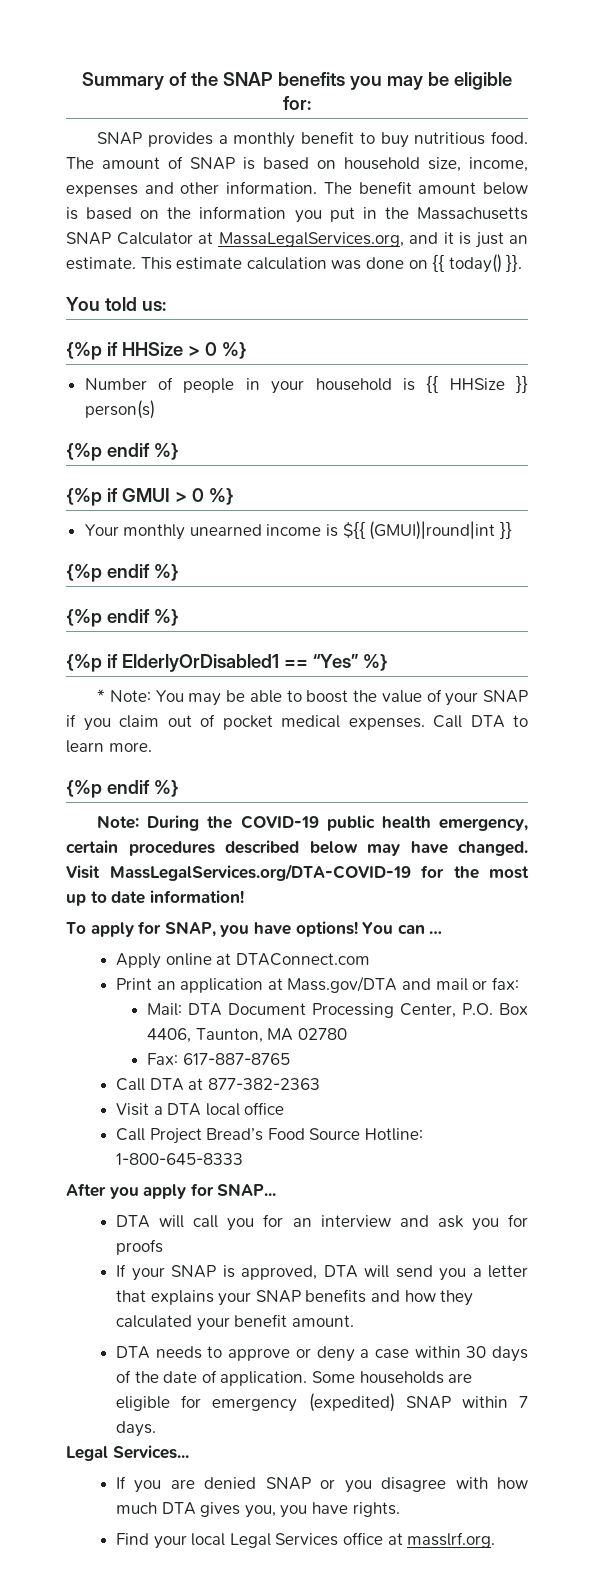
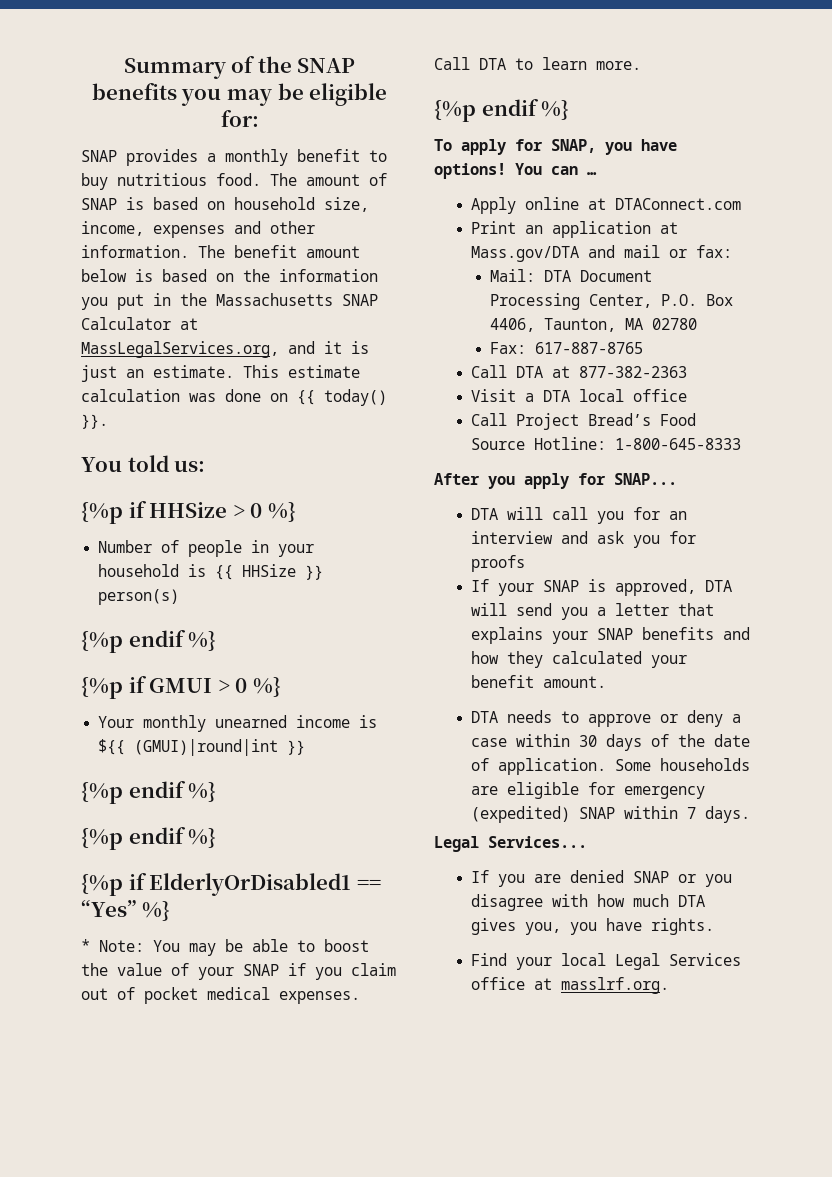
- The benefit amount below is based on the information you put in the Massachusetts SNAP Calculator at MassaLegalServices.org, and it is just an estimate.
+ The benefit amount below is based on the information you put in the Massachusetts SNAP Calculator at MassLegalServices.org, and it is just an estimate.
- Note: During the COVID-19 public health emergency, certain procedures described below may have changed. Visit MassLegalServices.org/DTA-COVID-19 for the most up to date information!

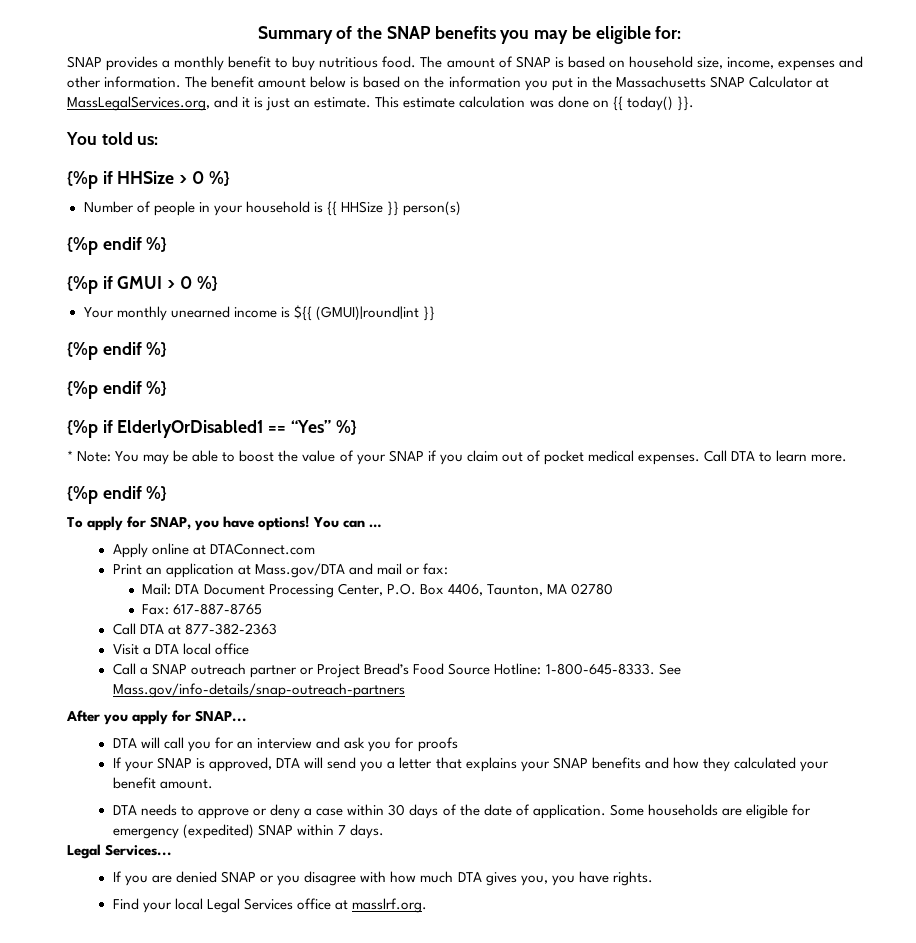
- Call Project Bread’s Food Source Hotline: 1-800-645-8333
+ Call a SNAP outreach partner or Project Bread’s Food Source Hotline: 1-800-645-8333. See Mass.gov/info-details/snap-outreach-partners

